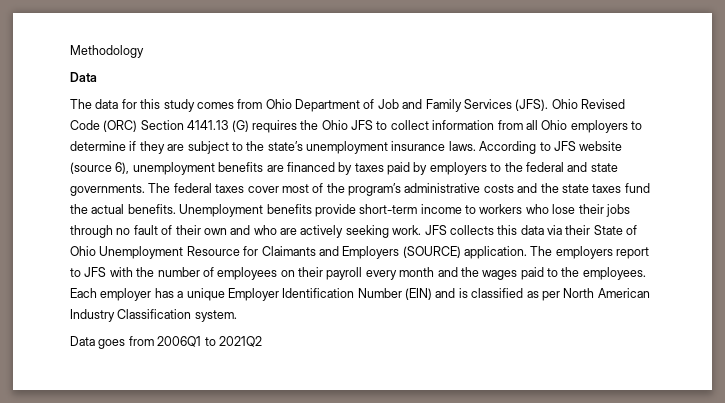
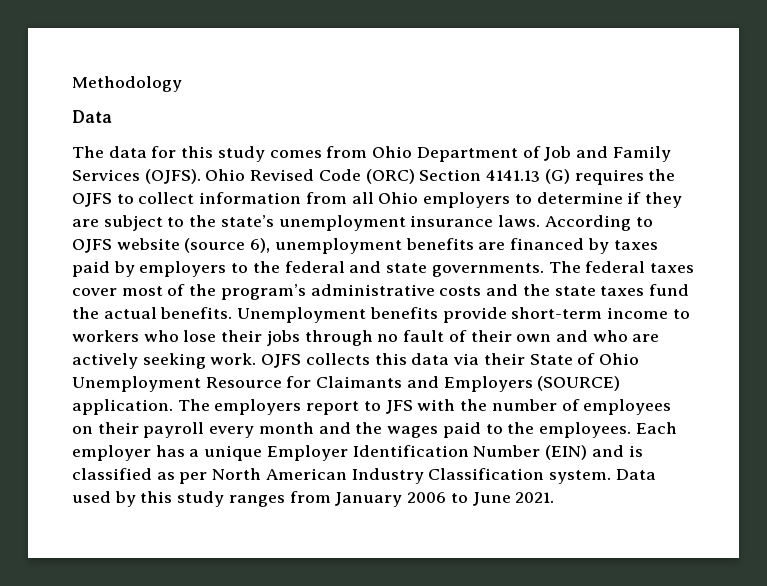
- The data for this study comes from Ohio Department of Job and Family Services (JFS).
+ The data for this study comes from Ohio Department of Job and Family Services (OJFS).
- Ohio Revised Code (ORC) Section 4141.13 (G) requires the Ohio JFS to collect information from all Ohio employers to determine if they are subject to the state’s unemployment insurance laws.
+ Ohio Revised Code (ORC) Section 4141.13 (G) requires the OJFS to collect information from all Ohio employers to determine if they are subject to the state’s unemployment insurance laws.
- According to JFS website (source 6), unemployment benefits are financed by taxes paid by employers to the federal and state governments.
+ According to OJFS website (source 6), unemployment benefits are financed by taxes paid by employers to the federal and state governments.
- JFS collects this data via their State of Ohio Unemployment Resource for Claimants and Employers (SOURCE) application.
+ OJFS collects this data via their State of Ohio Unemployment Resource for Claimants and Employers (SOURCE) application.
- Each employer has a unique Employer Identification Number (EIN) and is classified as per North American Industry Classification system.
- Data goes from 2006Q1 to 2021Q2
+ Each employer has a unique Employer Identification Number (EIN) and is classified as per North American Industry Classification system. Data used by this study ranges from January 2006 to June 2021.

